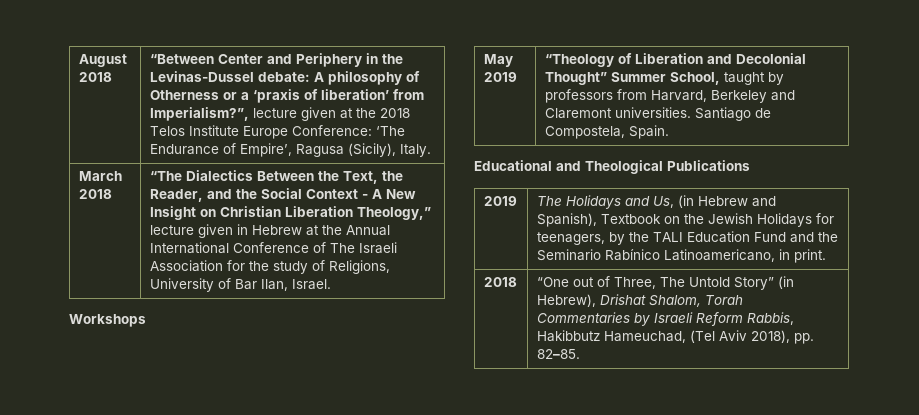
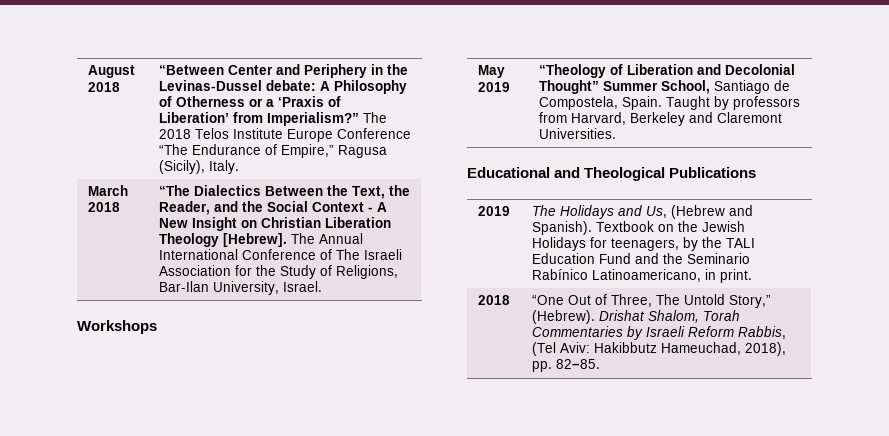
- August 2018 | “Between Center and Periphery in the Levinas-Dussel debate: A philosophy of Otherness or a ‘praxis of liberation’ from Imperialism?”, lecture given at the 2018 Telos Institute Europe Conference: ‘The Endurance of Empire’, Ragusa (Sicily), Italy.
+ August 2018 | “Between Center and Periphery in the Levinas-Dussel debate: A Philosophy of Otherness or a ‘Praxis of Liberation’ from Imperialism?” The 2018 Telos Institute Europe Conference “The Endurance of Empire,” Ragusa (Sicily), Italy.
- “The Dialectics Between the Text, the Reader, and the Social Context - A New Insight on Christian Liberation Theology,” lecture given in Hebrew at the Annual International Conference of The Israeli Association for the study of Religions, University of Bar Ilan, Israel.
+ “The Dialectics Between the Text, the Reader, and the Social Context - A New Insight on Christian Liberation Theology [Hebrew]. The Annual International Conference of The Israeli Association for the Study of Religions, Bar-Ilan University, Israel.
- May 2019 | “Theology of Liberation and Decolonial Thought” Summer School, taught by professors from Harvard, Berkeley and Claremont universities. Santiago de Compostela, Spain.
+ May 2019 | “Theology of Liberation and Decolonial Thought” Summer School, Santiago de Compostela, Spain. Taught by professors from Harvard, Berkeley and Claremont Universities.
- 2019 | The Holidays and Us, (in Hebrew and Spanish), Textbook on the Jewish Holidays for teenagers, by the TALI Education Fund and the Seminario Rabínico Latinoamericano, in print.
+ 2019 | The Holidays and Us, (Hebrew and Spanish). Textbook on the Jewish Holidays for teenagers, by the TALI Education Fund and the Seminario Rabínico Latinoamericano, in print.
- 2018 | “One out of Three, The Untold Story” (in Hebrew), Drishat Shalom, Torah Commentaries by Israeli Reform Rabbis, Hakibbutz Hameuchad, (Tel Aviv 2018), pp. 82–85.
+ 2018 | “One Out of Three, The Untold Story,” (Hebrew). Drishat Shalom, Torah Commentaries by Israeli Reform Rabbis, (Tel Aviv: Hakibbutz Hameuchad, 2018), pp. 82–85.

